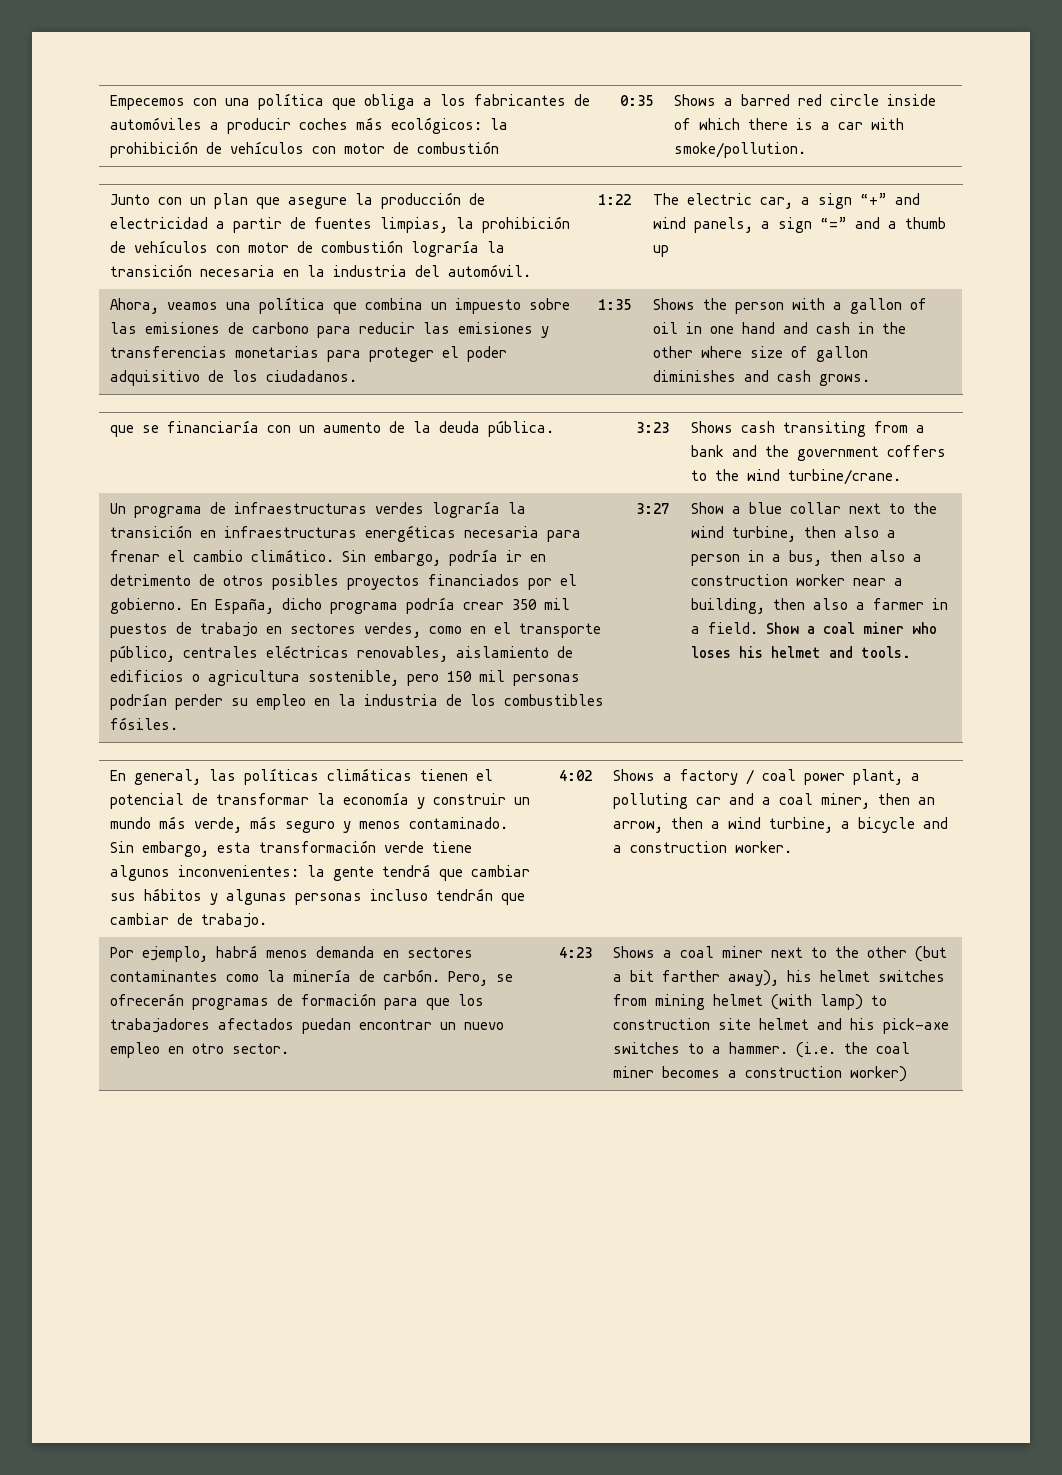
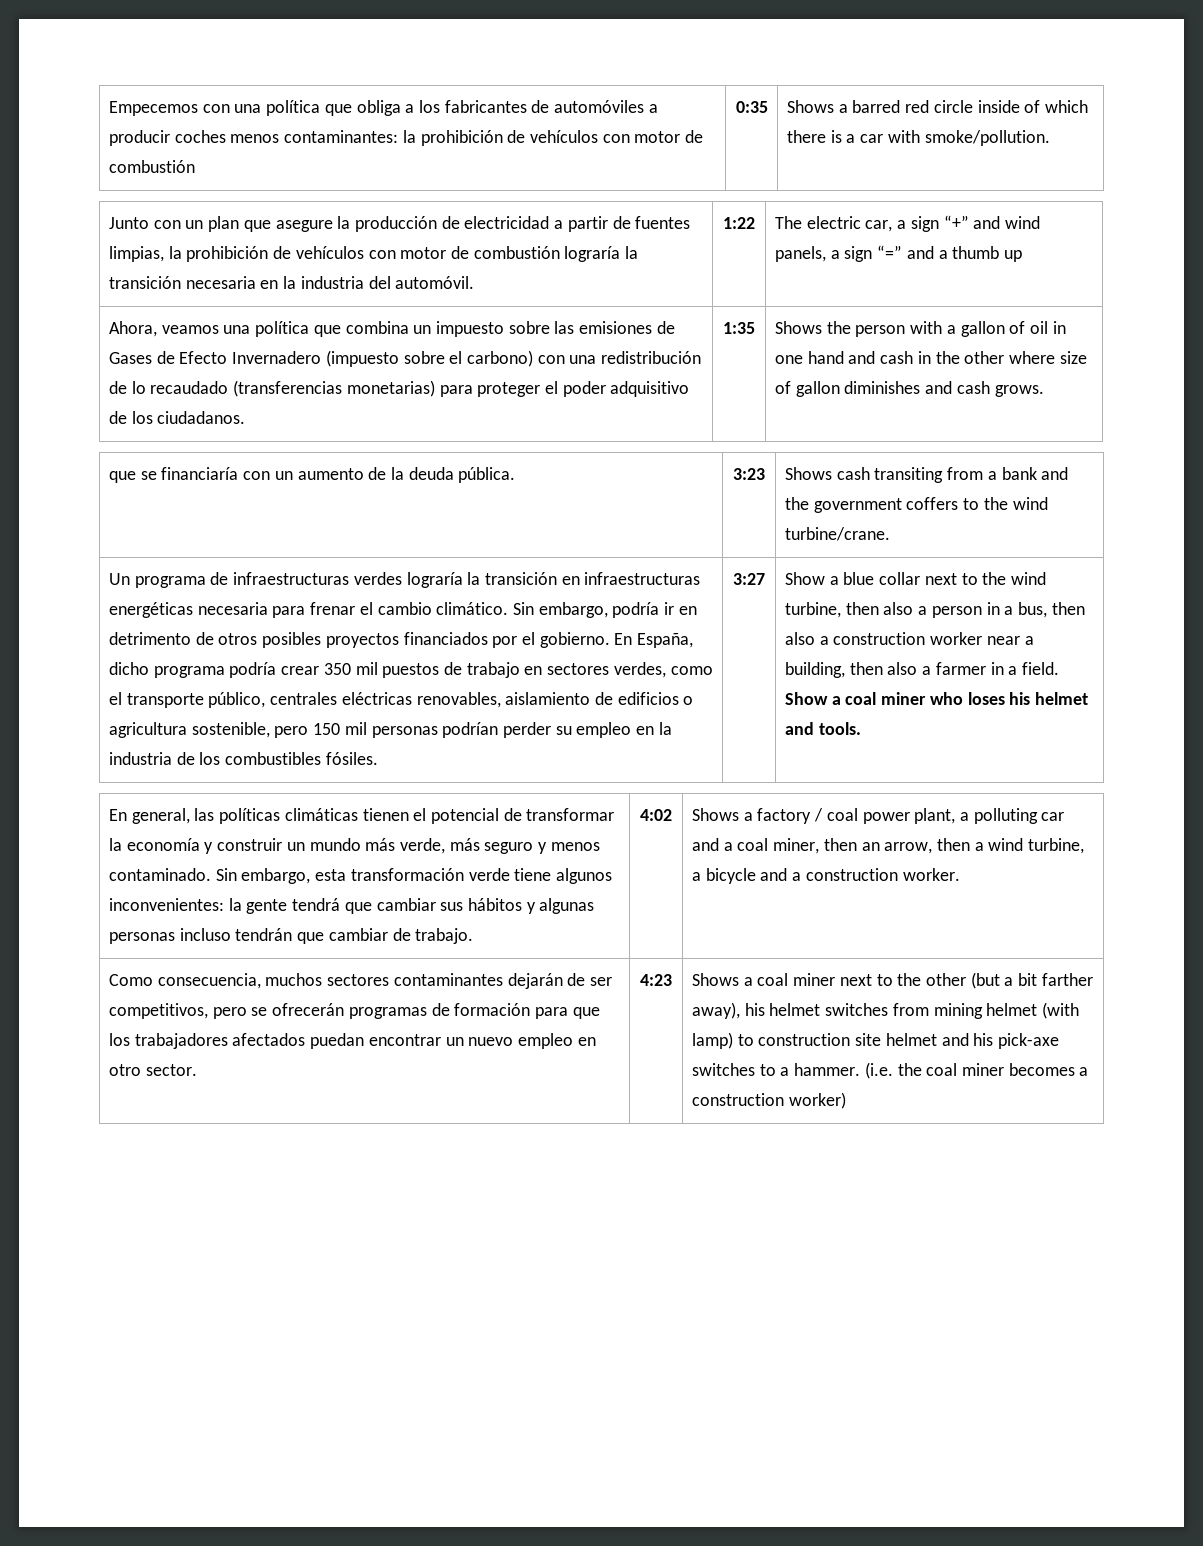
- Empecemos con una política que obliga a los fabricantes de automóviles a producir coches más ecológicos: la prohibición de vehículos con motor de combustión | 0:35 | Shows a barred red circle inside of which there is a car with smoke/pollution.
+ Empecemos con una política que obliga a los fabricantes de automóviles a producir coches menos contaminantes: la prohibición de vehículos con motor de combustión | 0:35 | Shows a barred red circle inside of which there is a car with smoke/pollution.
- Ahora, veamos una política que combina un impuesto sobre las emisiones de carbono para reducir las emisiones y transferencias monetarias para proteger el poder adquisitivo de los ciudadanos.
+ Ahora, veamos una política que combina un impuesto sobre las emisiones de Gases de Efecto Invernadero (impuesto sobre el carbono) con una redistribución de lo recaudado (transferencias monetarias) para proteger el poder adquisitivo de los ciudadanos.
- En España, dicho programa podría crear 350 mil puestos de trabajo en sectores verdes, como en el transporte público, centrales eléctricas renovables, aislamiento de edificios o agricultura sostenible, pero 150 mil personas podrían perder su empleo en la industria de los combustibles fósiles.
+ En España, dicho programa podría crear 350 mil puestos de trabajo en sectores verdes, como el transporte público, centrales eléctricas renovables, aislamiento de edificios o agricultura sostenible, pero 150 mil personas podrían perder su empleo en la industria de los combustibles fósiles.
- Por ejemplo, habrá menos demanda en sectores contaminantes como la minería de carbón. Pero, se ofrecerán programas de formación para que los trabajadores afectados puedan encontrar un nuevo empleo en otro sector.
+ Como consecuencia, muchos sectores contaminantes dejarán de ser competitivos, pero se ofrecerán programas de formación para que los trabajadores afectados puedan encontrar un nuevo empleo en otro sector.

